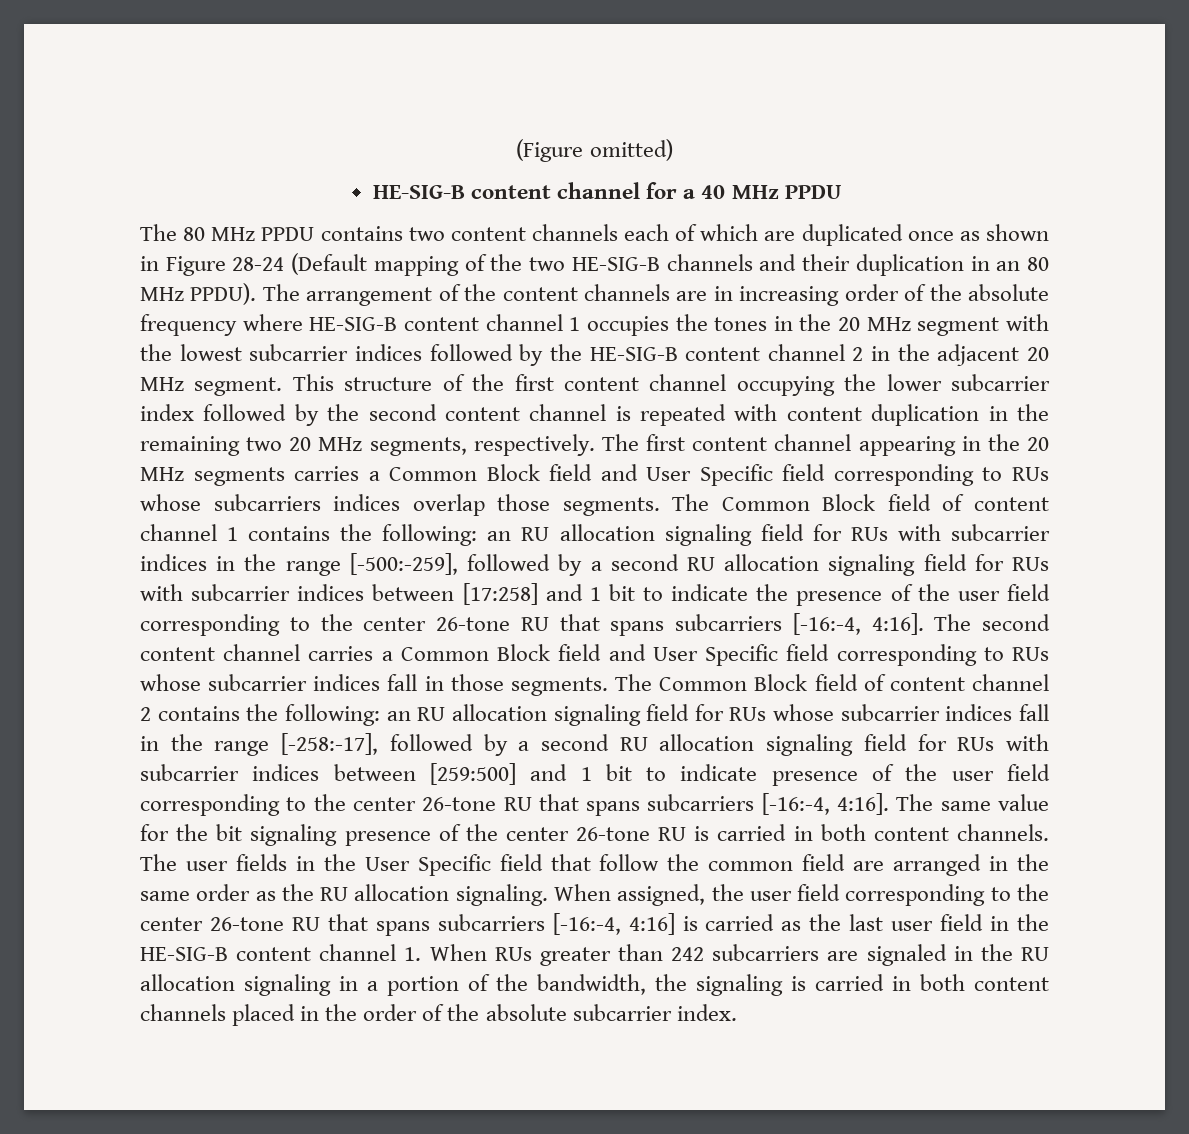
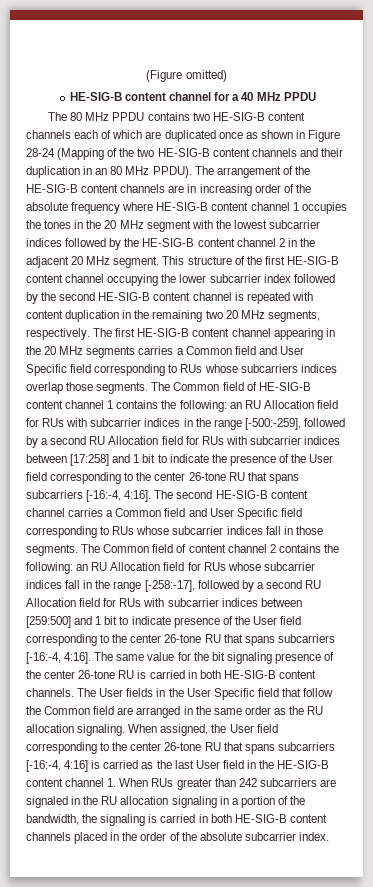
- The 80 MHz PPDU contains two content channels each of which are duplicated once as shown in Figure 28-24 (Default mapping of the two HE-SIG-B channels and their duplication in an 80 MHz PPDU).
+ The 80 MHz PPDU contains two HE-SIG-B content channels each of which are duplicated once as shown in Figure 28-24 (Mapping of the two HE-SIG-B content channels and their duplication in an 80 MHz PPDU).
- The arrangement of the content channels are in increasing order of the absolute frequency where HE-SIG-B content channel 1 occupies the tones in the 20 MHz segment with the lowest subcarrier indices followed by the HE-SIG-B content channel 2 in the adjacent 20 MHz segment.
+ The arrangement of the HE-SIG-B content channels are in increasing order of the absolute frequency where HE-SIG-B content channel 1 occupies the tones in the 20 MHz segment with the lowest subcarrier indices followed by the HE-SIG-B content channel 2 in the adjacent 20 MHz segment.
- This structure of the first content channel occupying the lower subcarrier index followed by the second content channel is repeated with content duplication in the remaining two 20 MHz segments, respectively.
+ This structure of the first HE-SIG-B content channel occupying the lower subcarrier index followed by the second HE-SIG-B content channel is repeated with content duplication in the remaining two 20 MHz segments, respectively.
- The first content channel appearing in the 20 MHz segments carries a Common Block field and User Specific field corresponding to RUs whose subcarriers indices overlap those segments.
+ The first HE-SIG-B content channel appearing in the 20 MHz segments carries a Common field and User Specific field corresponding to RUs whose subcarriers indices overlap those segments.
- The Common Block field of content channel 1 contains the following: an RU allocation signaling field for RUs with subcarrier indices in the range [-500:-259], followed by a second RU allocation signaling field for RUs with subcarrier indices between [17:258] and 1 bit to indicate the presence of the user field corresponding to the center 26-tone RU that spans subcarriers [-16:-4, 4:16].
+ The Common field of HE-SIG-B content channel 1 contains the following: an RU Allocation field for RUs with subcarrier indices in the range [-500:-259], followed by a second RU Allocation field for RUs with subcarrier indices between [17:258] and 1 bit to indicate the presence of the User field corresponding to the center 26-tone RU that spans subcarriers [-16:-4, 4:16].
- The second content channel carries a Common Block field and User Specific field corresponding to RUs whose subcarrier indices fall in those segments.
+ The second HE-SIG-B content channel carries a Common field and User Specific field corresponding to RUs whose subcarrier indices fall in those segments.
- The Common Block field of content channel 2 contains the following: an RU allocation signaling field for RUs whose subcarrier indices fall in the range [-258:-17], followed by a second RU allocation signaling field for RUs with subcarrier indices between [259:500] and 1 bit to indicate presence of the user field corresponding to the center 26-tone RU that spans subcarriers [-16:-4, 4:16].
+ The Common field of content channel 2 contains the following: an RU Allocation field for RUs whose subcarrier indices fall in the range [-258:-17], followed by a second RU Allocation field for RUs with subcarrier indices between [259:500] and 1 bit to indicate presence of the User field corresponding to the center 26-tone RU that spans subcarriers [-16:-4, 4:16].
- The same value for the bit signaling presence of the center 26-tone RU is carried in both content channels.
+ The same value for the bit signaling presence of the center 26-tone RU is carried in both HE-SIG-B content channels.
- The user fields in the User Specific field that follow the common field are arranged in the same order as the RU allocation signaling.
+ The User fields in the User Specific field that follow the Common field are arranged in the same order as the RU allocation signaling.
- When assigned, the user field corresponding to the center 26-tone RU that spans subcarriers [-16:-4, 4:16] is carried as the last user field in the HE-SIG-B content channel 1. When RUs greater than 242 subcarriers are signaled in the RU allocation signaling in a portion of the bandwidth, the signaling is carried in both content channels placed in the order of the absolute subcarrier index.
+ When assigned, the User field corresponding to the center 26-tone RU that spans subcarriers [-16:-4, 4:16] is carried as the last User field in the HE-SIG-B content channel 1. When RUs greater than 242 subcarriers are signaled in the RU allocation signaling in a portion of the bandwidth, the signaling is carried in both HE-SIG-B content channels placed in the order of the absolute subcarrier index.

